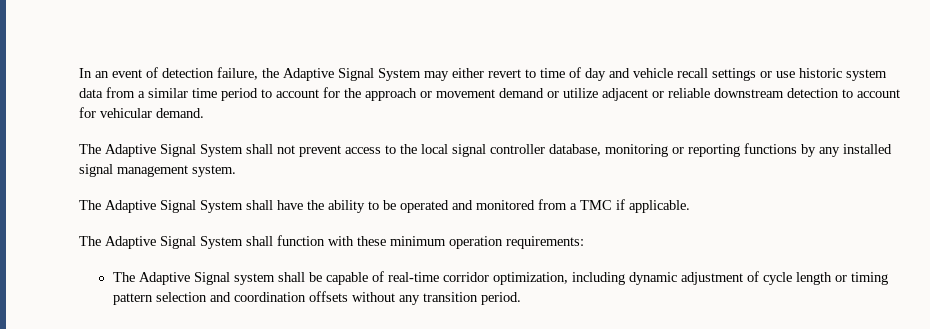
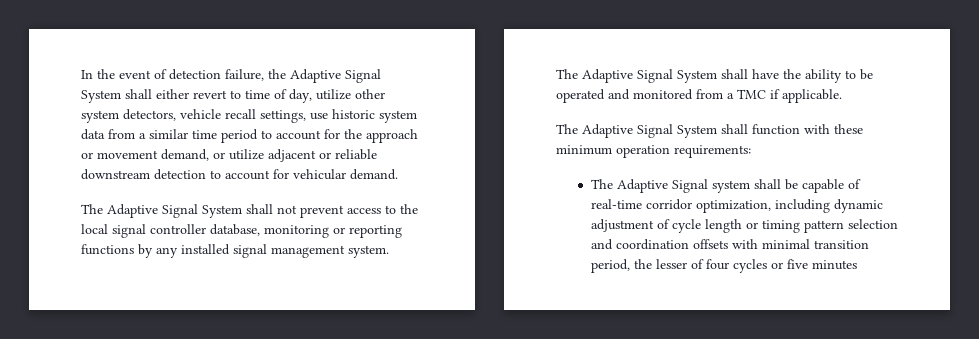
- In an event of detection failure, the Adaptive Signal System may either revert to time of day and vehicle recall settings or use historic system data from a similar time period to account for the approach or movement demand or utilize adjacent or reliable downstream detection to account for vehicular demand.
+ In the event of detection failure, the Adaptive Signal System shall either revert to time of day, utilize other system detectors, vehicle recall settings, use historic system data from a similar time period to account for the approach or movement demand, or utilize adjacent or reliable downstream detection to account for vehicular demand.
- The Adaptive Signal system shall be capable of real-time corridor optimization, including dynamic adjustment of cycle length or timing pattern selection and coordination offsets without any transition period.
+ The Adaptive Signal system shall be capable of real-time corridor optimization, including dynamic adjustment of cycle length or timing pattern selection and coordination offsets with minimal transition period, the lesser of four cycles or five minutes

